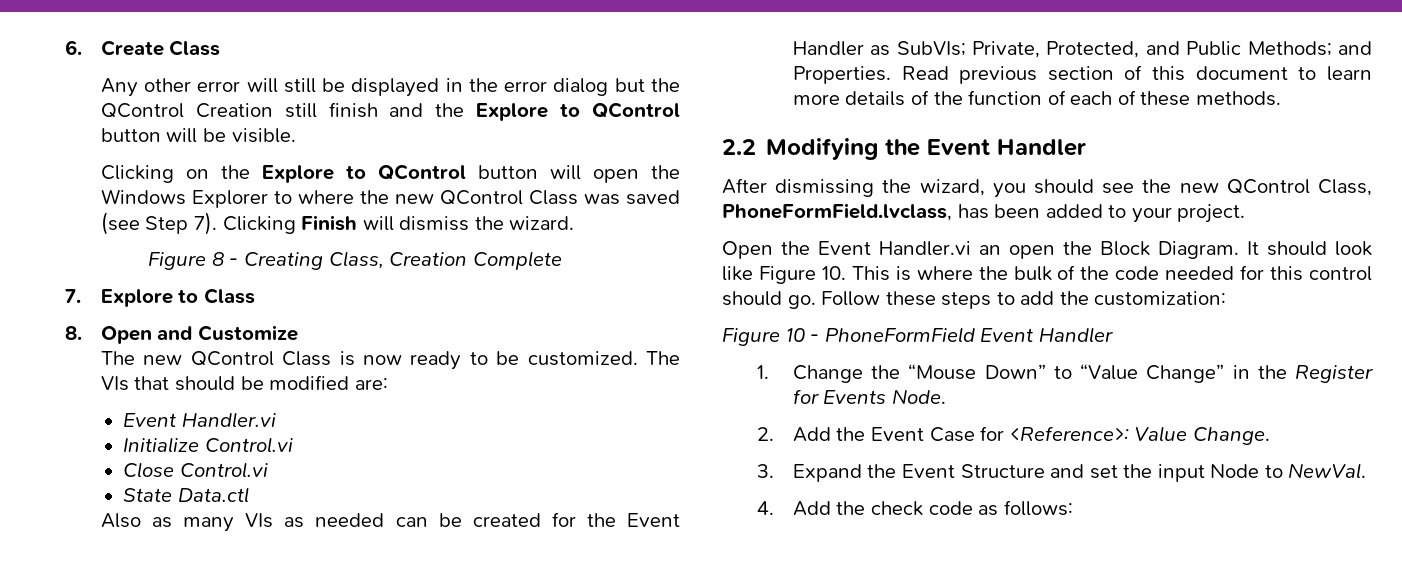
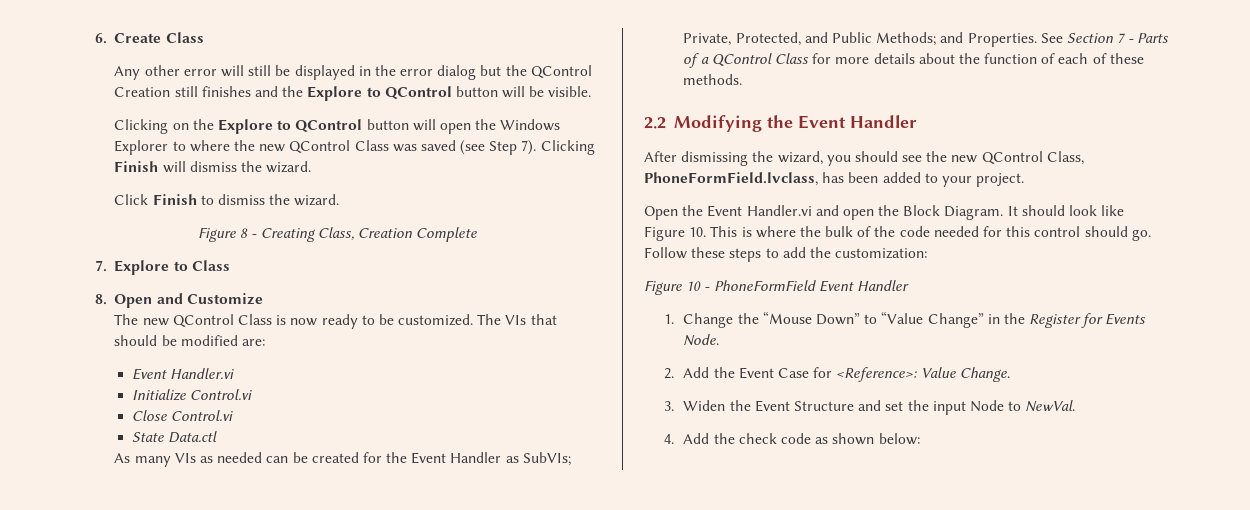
- Any other error will still be displayed in the error dialog but the QControl Creation still finish and the Explore to QControl button will be visible.
+ Any other error will still be displayed in the error dialog but the QControl Creation still finishes and the Explore to QControl button will be visible.
+ Click Finish to dismiss the wizard.
- Also as many VIs as needed can be created for the Event Handler as SubVIs; Private, Protected, and Public Methods; and Properties.
+ As many VIs as needed can be created for the Event Handler as SubVIs; Private, Protected, and Public Methods; and Properties.
- Read previous section of this document to learn more details of the function of each of these methods.
+ See Section 7 - Parts of a QControl Class for more details about the function of each of these methods.
- Open the Event Handler.vi an open the Block Diagram.
+ Open the Event Handler.vi and open the Block Diagram.
- 3. Expand the Event Structure and set the input Node to NewVal.
+ 3. Widen the Event Structure and set the input Node to NewVal.
- 4. Add the check code as follows:
+ 4. Add the check code as shown below:

